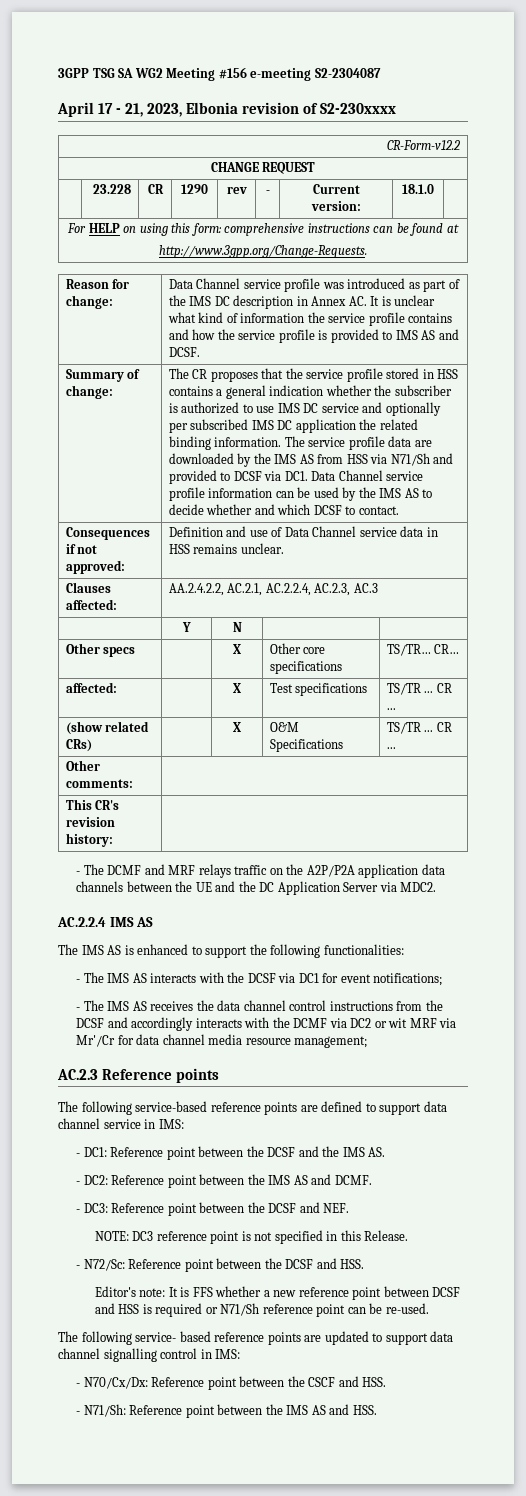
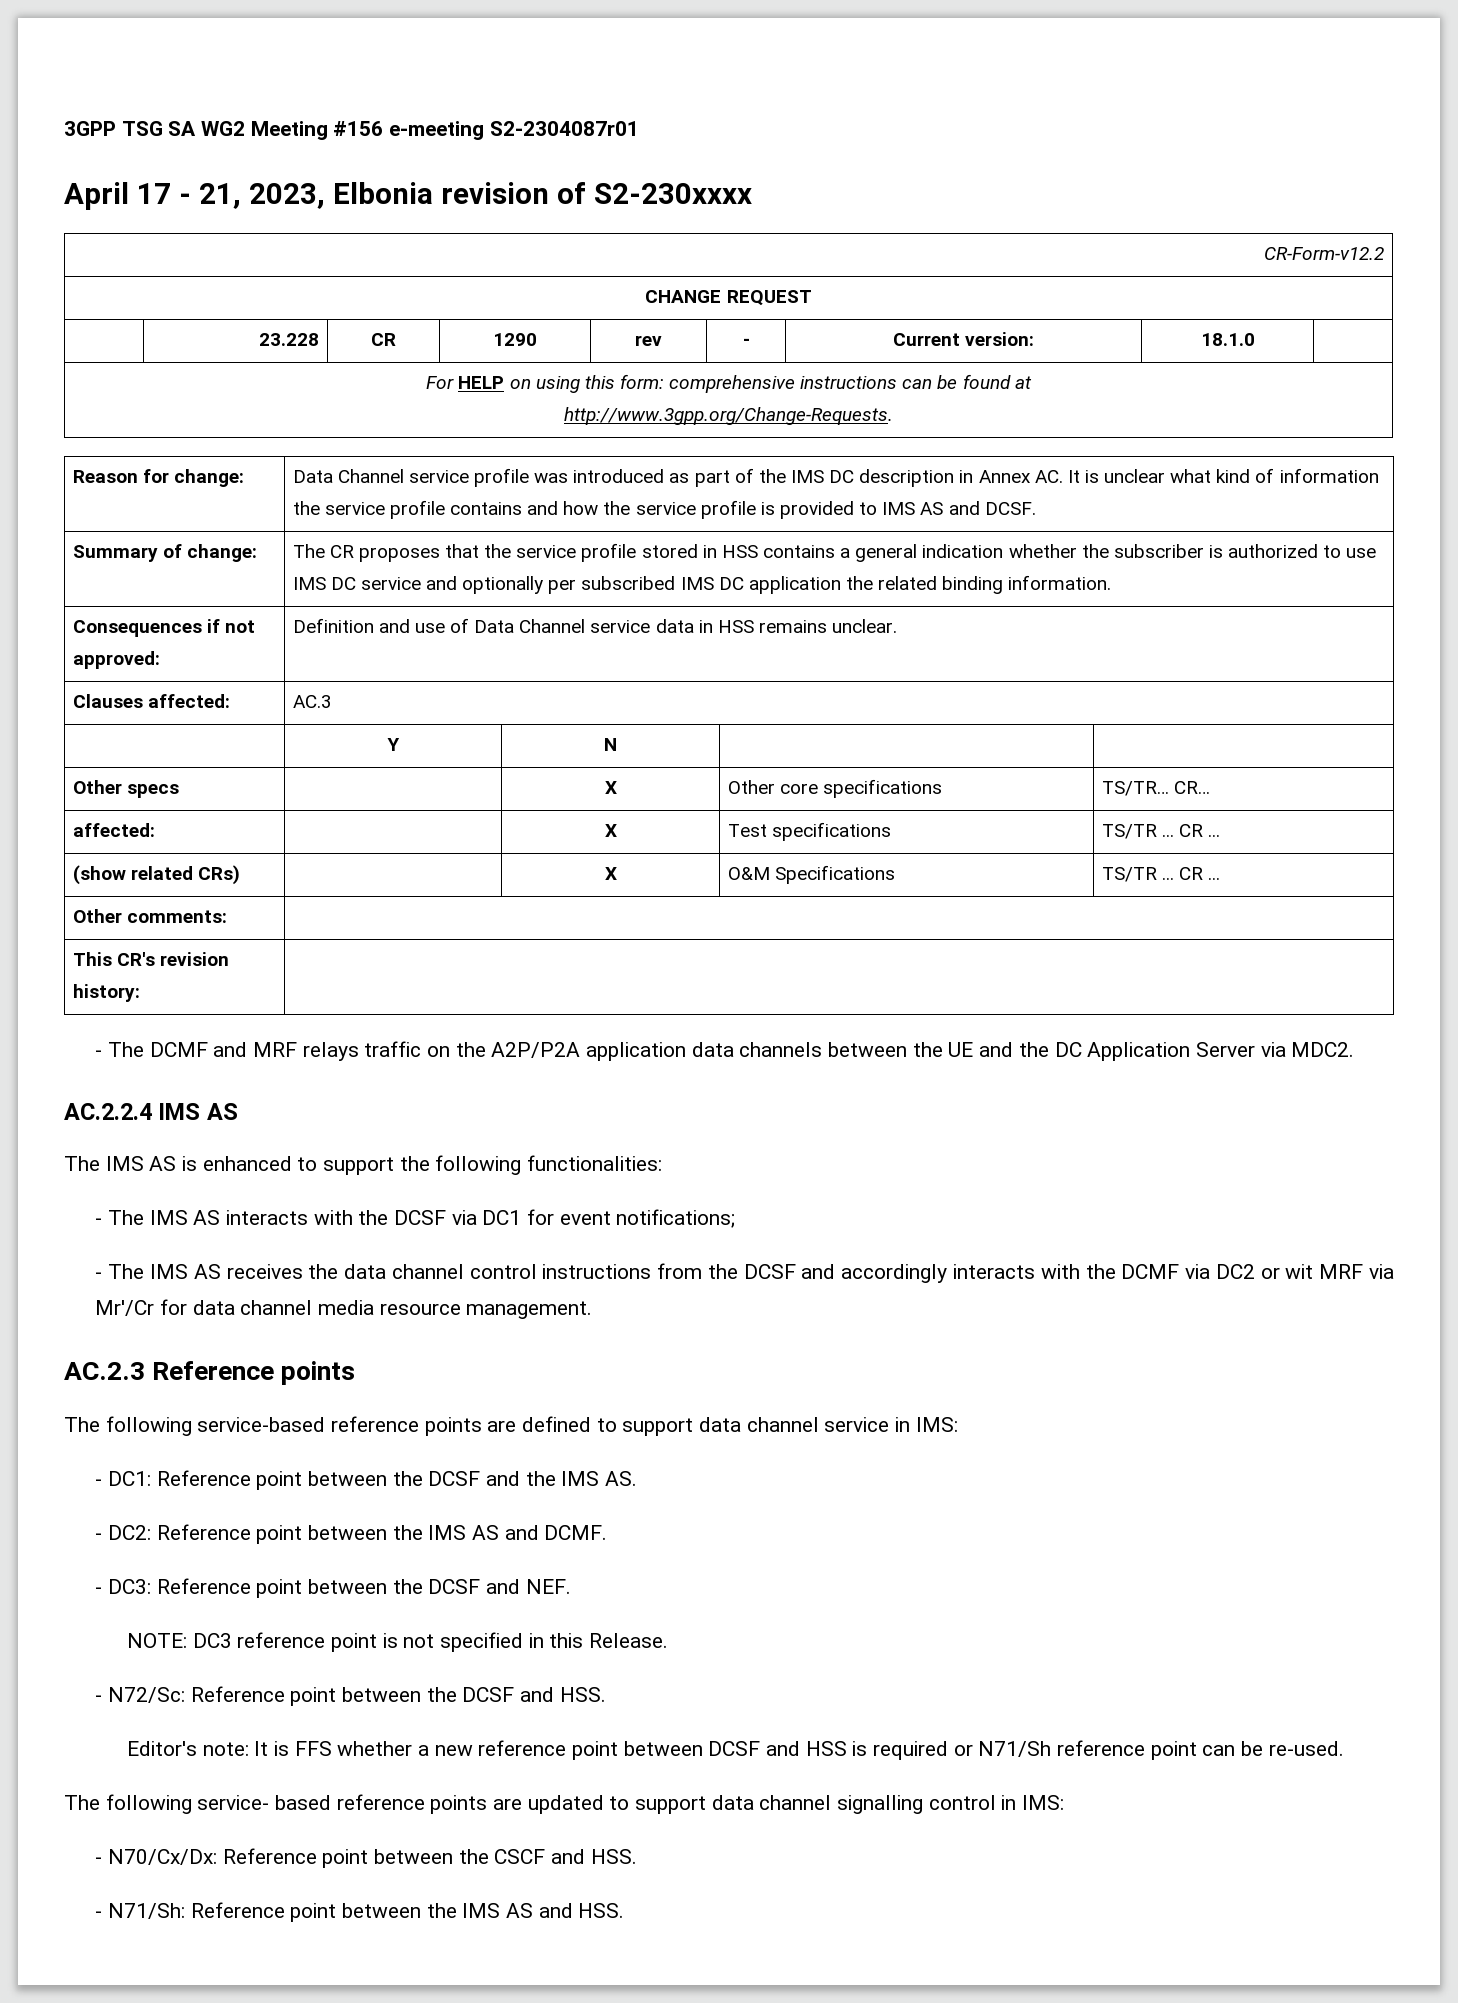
- 3GPP TSG SA WG2 Meeting #156 e-meeting S2-2304087
+ 3GPP TSG SA WG2 Meeting #156 e-meeting S2-2304087r01
- The service profile data are downloaded by the IMS AS from HSS via N71/Sh and provided to DCSF via DC1. Data Channel service profile information can be used by the IMS AS to decide whether and which DCSF to contact.
- Clauses affected: | AA.2.4.2.2, AC.2.1, AC.2.2.4, AC.2.3, AC.3
+ Clauses affected: | AC.3
- - The IMS AS receives the data channel control instructions from the DCSF and accordingly interacts with the DCMF via DC2 or wit MRF via Mr'/Cr for data channel media resource management;
+ - The IMS AS receives the data channel control instructions from the DCSF and accordingly interacts with the DCMF via DC2 or wit MRF via Mr'/Cr for data channel media resource management.

